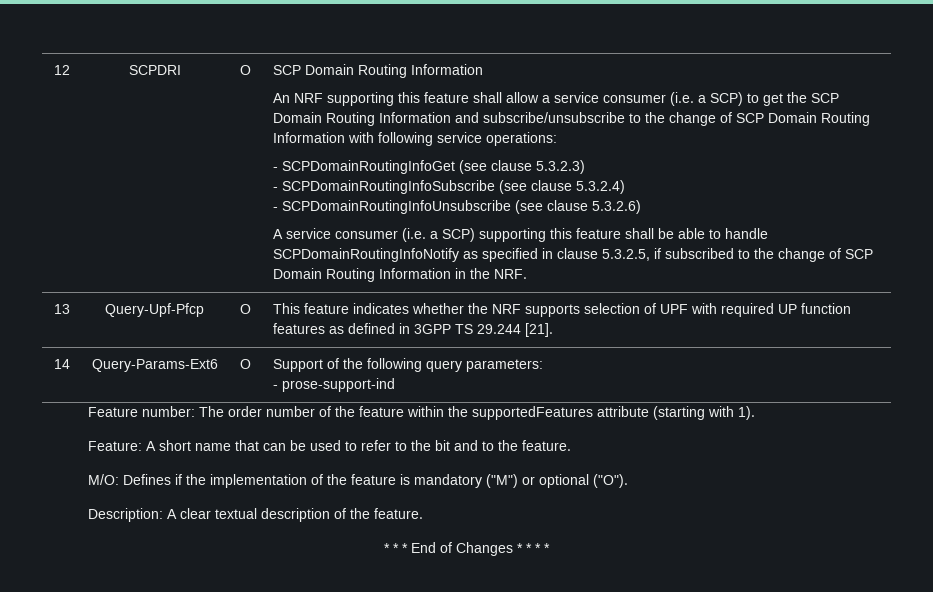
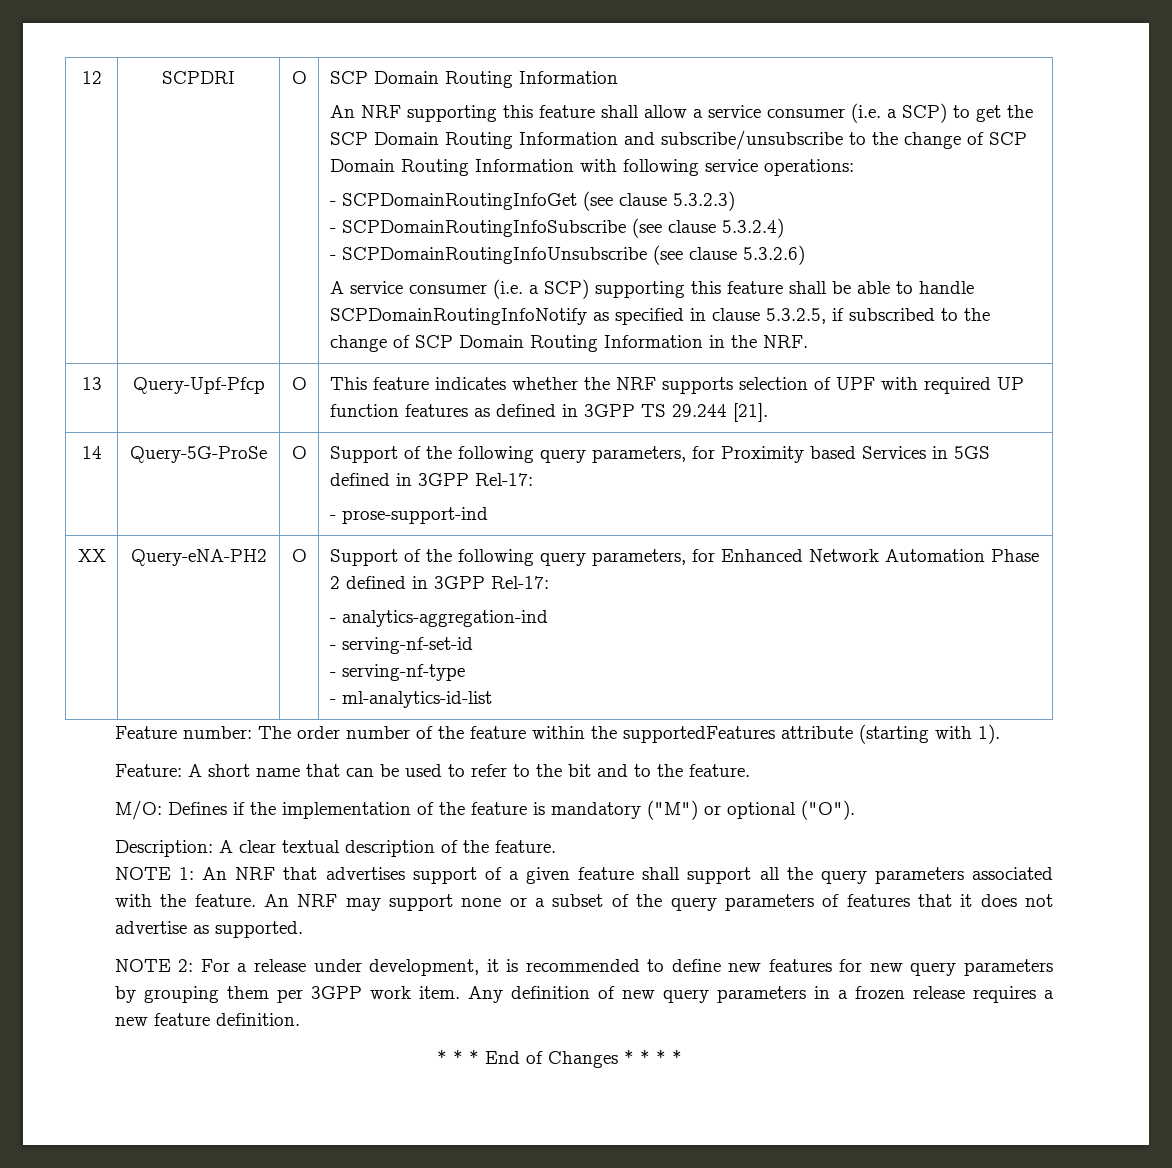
- 14 | Query-Params-Ext6 | O | Support of the following query parameters:
+ 14 | Query-5G-ProSe | O | Support of the following query parameters, for Proximity based Services in 5GS defined in 3GPP Rel-17:
  - prose-support-ind
+ XX | Query-eNA-PH2 | O | Support of the following query parameters, for Enhanced Network Automation Phase 2 defined in 3GPP Rel-17:
+ - analytics-aggregation-ind
+ - serving-nf-set-id
+ - serving-nf-type
+ - ml-analytics-id-list
+ NOTE 1: An NRF that advertises support of a given feature shall support all the query parameters associated with the feature. An NRF may support none or a subset of the query parameters of features that it does not advertise as supported.
+ NOTE 2: For a release under development, it is recommended to define new features for new query parameters by grouping them per 3GPP work item. Any definition of new query parameters in a frozen release requires a new feature definition.

